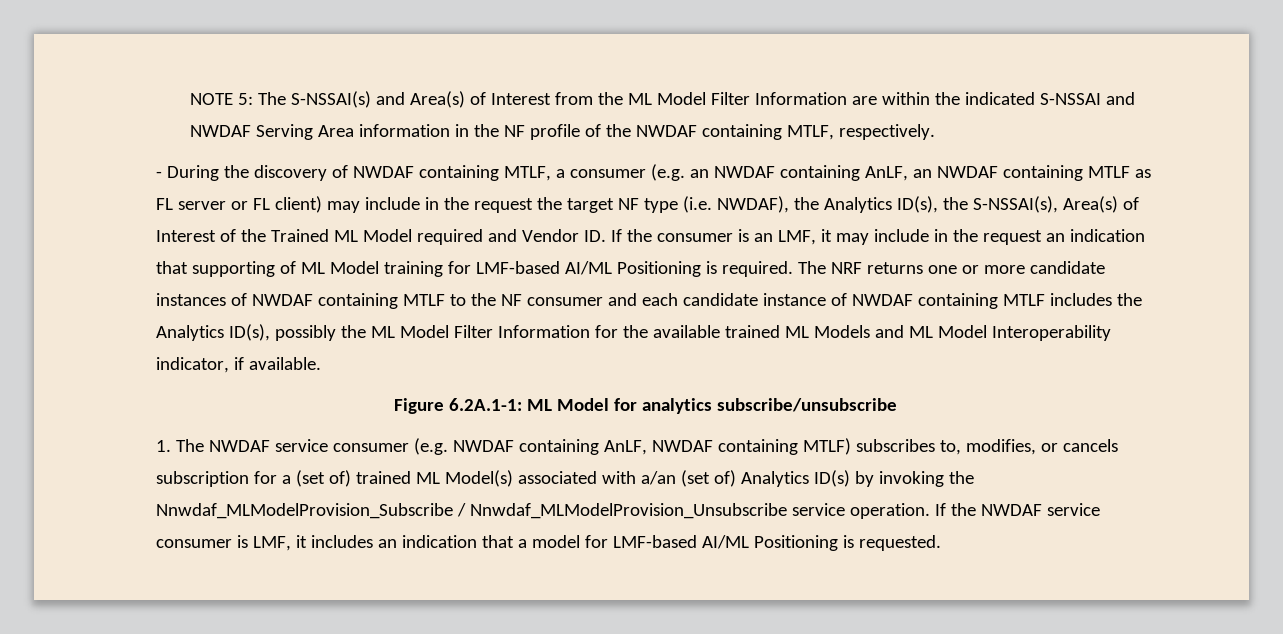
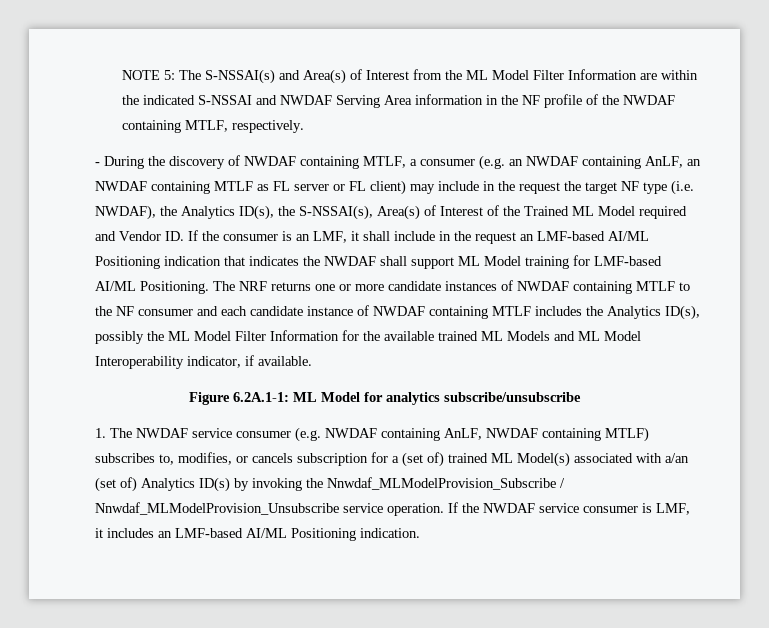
- - During the discovery of NWDAF containing MTLF, a consumer (e.g. an NWDAF containing AnLF, an NWDAF containing MTLF as FL server or FL client) may include in the request the target NF type (i.e. NWDAF), the Analytics ID(s), the S-NSSAI(s), Area(s) of Interest of the Trained ML Model required and Vendor ID. If the consumer is an LMF, it may include in the request an indication that supporting of ML Model training for LMF-based AI/ML Positioning is required.
+ - During the discovery of NWDAF containing MTLF, a consumer (e.g. an NWDAF containing AnLF, an NWDAF containing MTLF as FL server or FL client) may include in the request the target NF type (i.e. NWDAF), the Analytics ID(s), the S-NSSAI(s), Area(s) of Interest of the Trained ML Model required and Vendor ID. If the consumer is an LMF, it shall include in the request an LMF-based AI/ML Positioning indication that indicates the NWDAF shall support ML Model training for LMF-based AI/ML Positioning.
- If the NWDAF service consumer is LMF, it includes an indication that a model for LMF-based AI/ML Positioning is requested.
+ If the NWDAF service consumer is LMF, it includes an LMF-based AI/ML Positioning indication.

